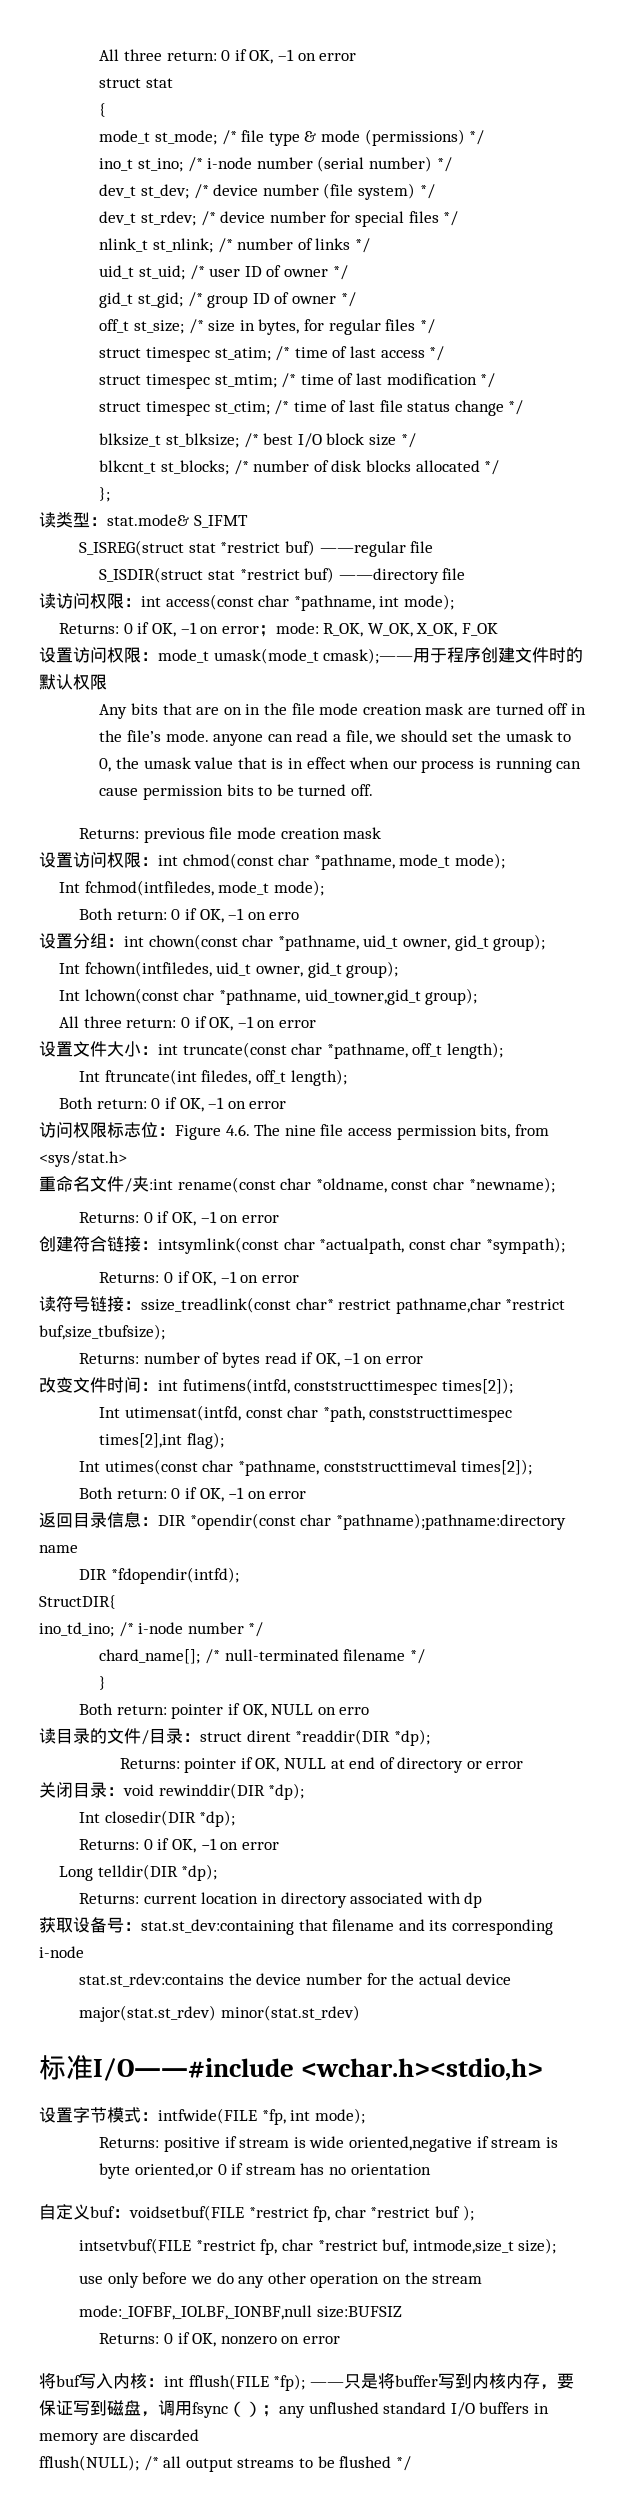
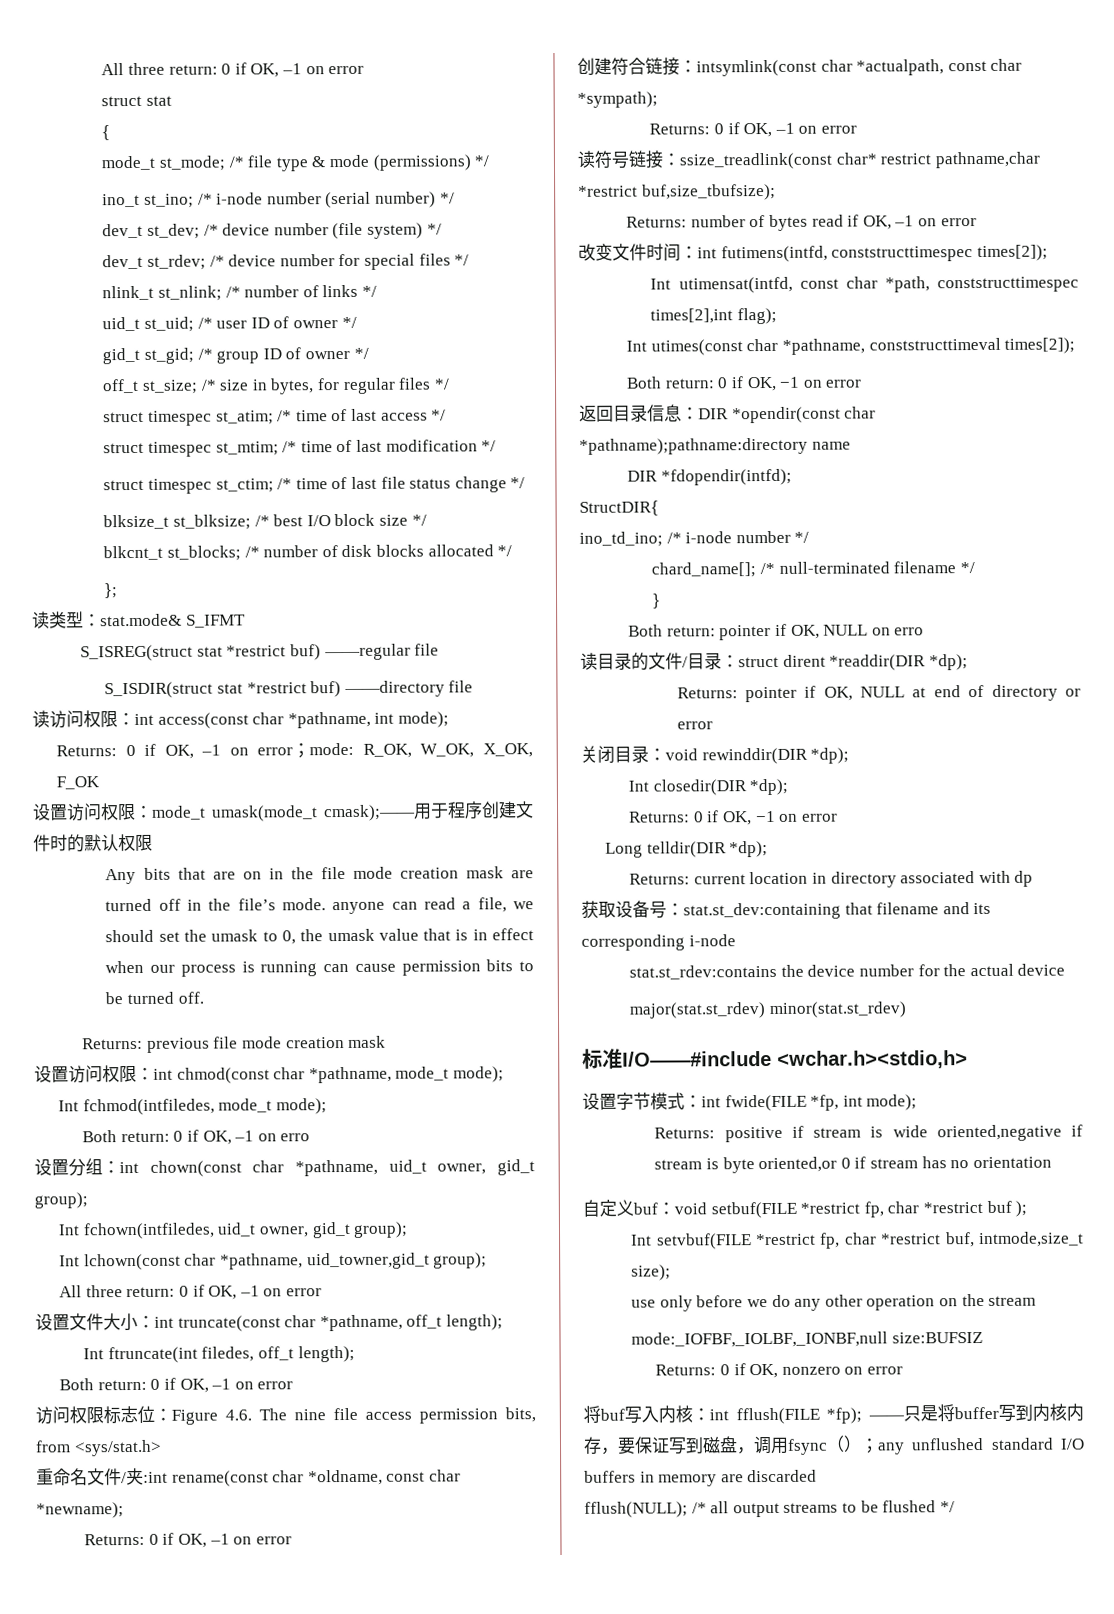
- 设置字节模式：intfwide(FILE *fp, int mode);
+ 设置字节模式：int fwide(FILE *fp, int mode);
- 自定义buf：voidsetbuf(FILE *restrict fp, char *restrict buf );
+ 自定义buf：void setbuf(FILE *restrict fp, char *restrict buf );
- intsetvbuf(FILE *restrict fp, char *restrict buf, intmode,size_t size);
+ Int setvbuf(FILE *restrict fp, char *restrict buf, intmode,size_t size);

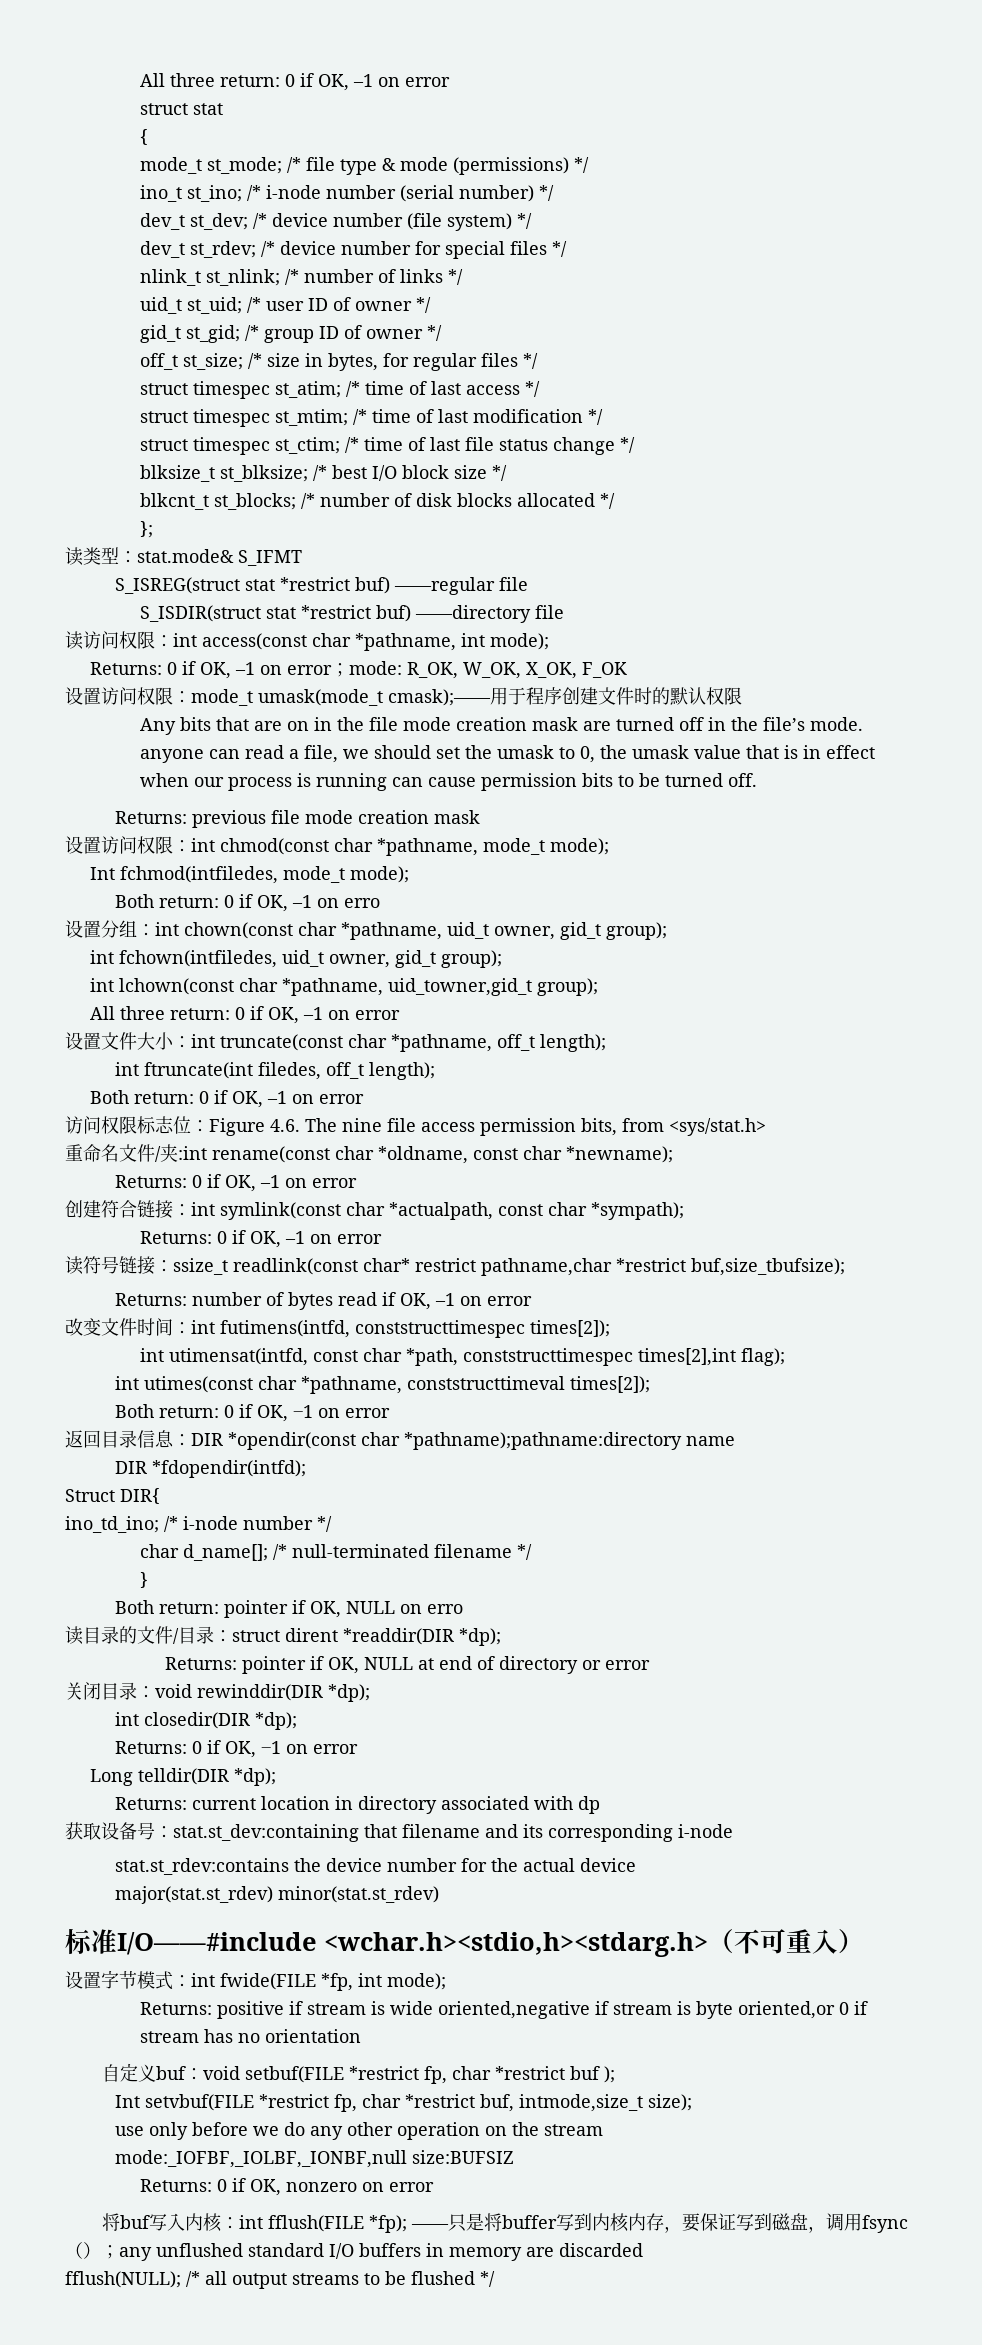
- Int fchown(intfiledes, uid_t owner, gid_t group);
+ int fchown(intfiledes, uid_t owner, gid_t group);
- Int lchown(const char *pathname, uid_towner,gid_t group);
+ int lchown(const char *pathname, uid_towner,gid_t group);
- Int ftruncate(int filedes, off_t length);
+ int ftruncate(int filedes, off_t length);
- 创建符合链接：intsymlink(const char *actualpath, const char *sympath);
+ 创建符合链接：int symlink(const char *actualpath, const char *sympath);
- 读符号链接：ssize_treadlink(const char* restrict pathname,char *restrict buf,size_tbufsize);
+ 读符号链接：ssize_t readlink(const char* restrict pathname,char *restrict buf,size_tbufsize);
- Int utimensat(intfd, const char *path, conststructtimespec times[2],int flag);
+ int utimensat(intfd, const char *path, conststructtimespec times[2],int flag);
- Int utimes(const char *pathname, conststructtimeval times[2]);
+ int utimes(const char *pathname, conststructtimeval times[2]);
- StructDIR{
+ Struct DIR{
- chard_name[]; /* null-terminated filename */
+ char d_name[]; /* null-terminated filename */
- Int closedir(DIR *dp);
+ int closedir(DIR *dp);
- 标准I/O——#include <wchar.h><stdio,h>
+ 标准I/O——#include <wchar.h><stdio,h><stdarg.h>（不可重入）

